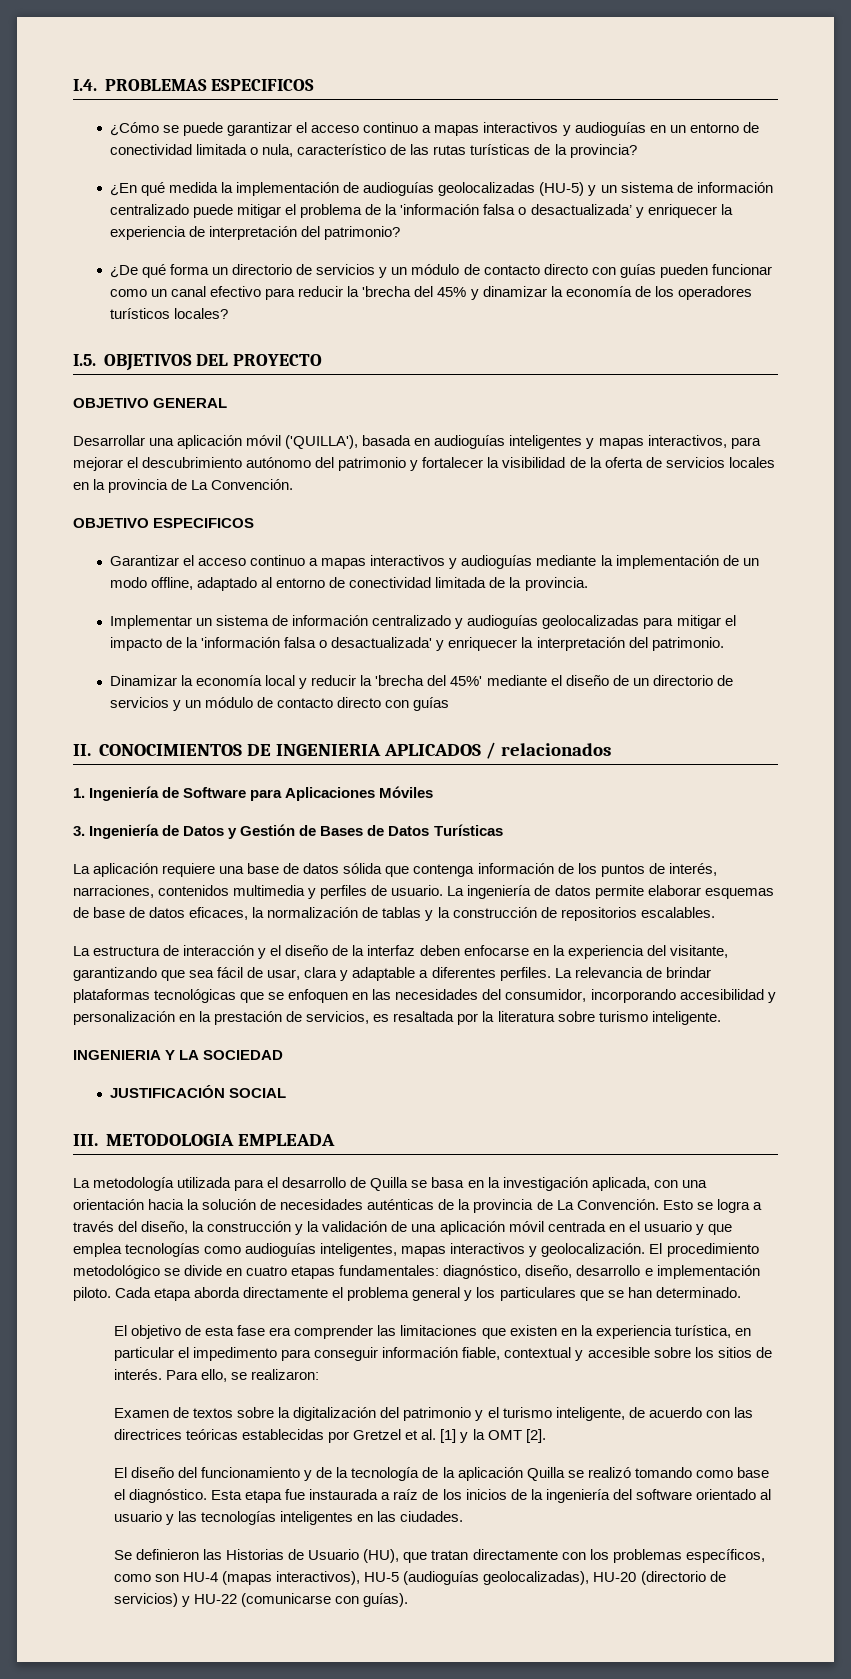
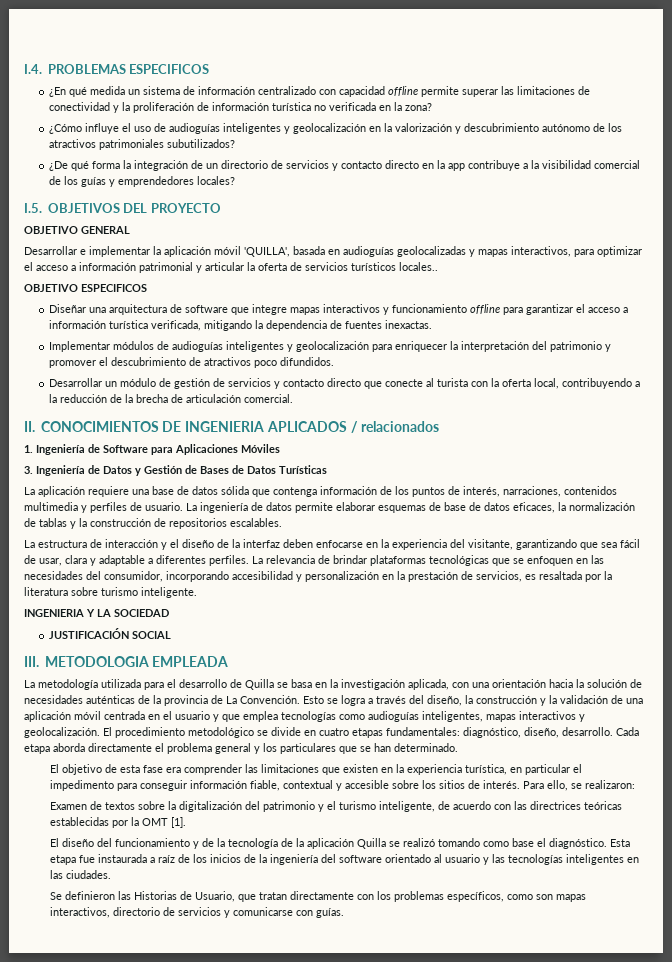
- ¿Cómo se puede garantizar el acceso continuo a mapas interactivos y audioguías en un entorno de conectividad limitada o nula, característico de las rutas turísticas de la provincia?
- ¿En qué medida la implementación de audioguías geolocalizadas (HU-5) y un sistema de información centralizado puede mitigar el problema de la 'información falsa o desactualizada’ y enriquecer la experiencia de interpretación del patrimonio?
+ ¿En qué medida un sistema de información centralizado con capacidad offline permite superar las limitaciones de conectividad y la proliferación de información turística no verificada en la zona?
+ ¿Cómo influye el uso de audioguías inteligentes y geolocalización en la valorización y descubrimiento autónomo de los atractivos patrimoniales subutilizados?
- ¿De qué forma un directorio de servicios y un módulo de contacto directo con guías pueden funcionar como un canal efectivo para reducir la 'brecha del 45% y dinamizar la economía de los operadores turísticos locales?
+ ¿De qué forma la integración de un directorio de servicios y contacto directo en la app contribuye a la visibilidad comercial de los guías y emprendedores locales?
- Desarrollar una aplicación móvil ('QUILLA'), basada en audioguías inteligentes y mapas interactivos, para mejorar el descubrimiento autónomo del patrimonio y fortalecer la visibilidad de la oferta de servicios locales en la provincia de La Convención.
+ Desarrollar e implementar la aplicación móvil 'QUILLA', basada en audioguías geolocalizadas y mapas interactivos, para optimizar el acceso a información patrimonial y articular la oferta de servicios turísticos locales..
  OBJETIVO ESPECIFICOS
- Garantizar el acceso continuo a mapas interactivos y audioguías mediante la implementación de un modo offline, adaptado al entorno de conectividad limitada de la provincia.
- Implementar un sistema de información centralizado y audioguías geolocalizadas para mitigar el impacto de la 'información falsa o desactualizada' y enriquecer la interpretación del patrimonio.
- Dinamizar la economía local y reducir la 'brecha del 45%' mediante el diseño de un directorio de servicios y un módulo de contacto directo con guías
+ Diseñar una arquitectura de software que integre mapas interactivos y funcionamiento offline para garantizar el acceso a información turística verificada, mitigando la dependencia de fuentes inexactas.
+ Implementar módulos de audioguías inteligentes y geolocalización para enriquecer la interpretación del patrimonio y promover el descubrimiento de atractivos poco difundidos.
+ Desarrollar un módulo de gestión de servicios y contacto directo que conecte al turista con la oferta local, contribuyendo a la reducción de la brecha de articulación comercial.
- El procedimiento metodológico se divide en cuatro etapas fundamentales: diagnóstico, diseño, desarrollo e implementación piloto.
+ El procedimiento metodológico se divide en cuatro etapas fundamentales: diagnóstico, diseño, desarrollo.
- Examen de textos sobre la digitalización del patrimonio y el turismo inteligente, de acuerdo con las directrices teóricas establecidas por Gretzel et al. [1] y la OMT [2].
+ Examen de textos sobre la digitalización del patrimonio y el turismo inteligente, de acuerdo con las directrices teóricas establecidas por la OMT [1].
- Se definieron las Historias de Usuario (HU), que tratan directamente con los problemas específicos, como son HU-4 (mapas interactivos), HU-5 (audioguías geolocalizadas), HU-20 (directorio de servicios) y HU-22 (comunicarse con guías).
+ Se definieron las Historias de Usuario, que tratan directamente con los problemas específicos, como son mapas interactivos, directorio de servicios y comunicarse con guías.

